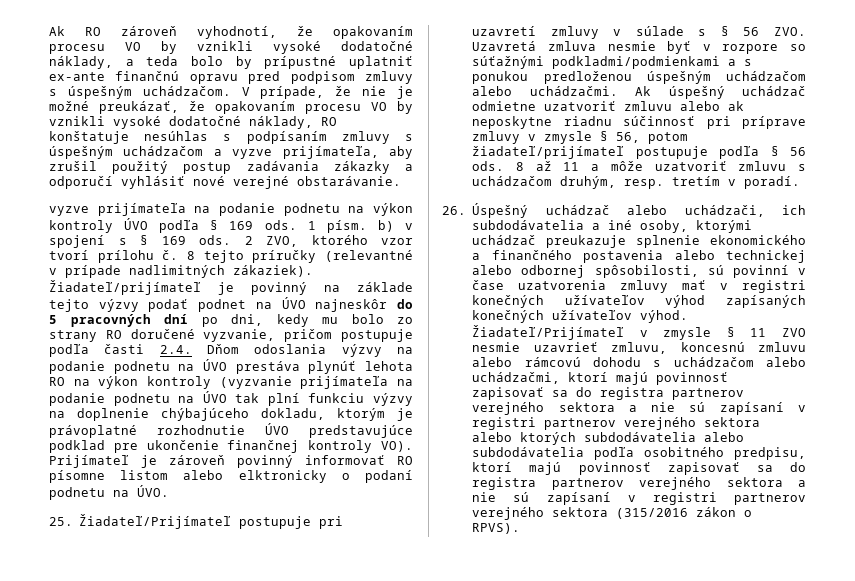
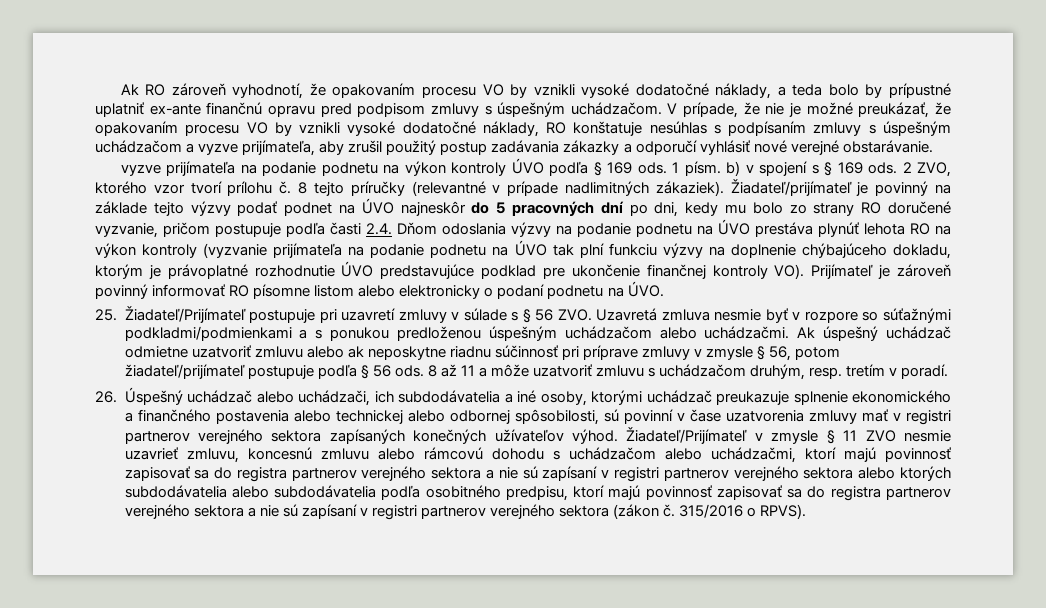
- Žiadateľ/prijímateľ je povinný na základe tejto výzvy podať podnet na ÚVO najneskôr do 5 pracovných dní po dni, kedy mu bolo zo strany RO doručené vyzvanie, pričom postupuje podľa časti 2.4. Dňom odoslania výzvy na podanie podnetu na ÚVO prestáva plynúť lehota RO na výkon kontroly (vyzvanie prijímateľa na podanie podnetu na ÚVO tak plní funkciu výzvy na doplnenie chýbajúceho dokladu, ktorým je právoplatné rozhodnutie ÚVO predstavujúce podklad pre ukončenie finančnej kontroly VO). Prijímateľ je zároveň povinný informovať RO písomne listom alebo elktronicky o podaní podnetu na ÚVO.
+ Žiadateľ/prijímateľ je povinný na základe tejto výzvy podať podnet na ÚVO najneskôr do 5 pracovných dní po dni, kedy mu bolo zo strany RO doručené vyzvanie, pričom postupuje podľa časti 2.4. Dňom odoslania výzvy na podanie podnetu na ÚVO prestáva plynúť lehota RO na výkon kontroly (vyzvanie prijímateľa na podanie podnetu na ÚVO tak plní funkciu výzvy na doplnenie chýbajúceho dokladu, ktorým je právoplatné rozhodnutie ÚVO predstavujúce podklad pre ukončenie finančnej kontroly VO). Prijímateľ je zároveň povinný informovať RO písomne listom alebo elektronicky o podaní podnetu na ÚVO.
- 26. Úspešný uchádzač alebo uchádzači, ich subdodávatelia a iné osoby, ktorými uchádzač preukazuje splnenie ekonomického a finančného postavenia alebo technickej alebo odbornej spôsobilosti, sú povinní v čase uzatvorenia zmluvy mať v registri konečných užívateľov výhod zapísaných konečných užívateľov výhod.
+ 26. Úspešný uchádzač alebo uchádzači, ich subdodávatelia a iné osoby, ktorými uchádzač preukazuje splnenie ekonomického a finančného postavenia alebo technickej alebo odbornej spôsobilosti, sú povinní v čase uzatvorenia zmluvy mať v registri partnerov verejného sektora zapísaných konečných užívateľov výhod.
- Žiadateľ/Prijímateľ v zmysle § 11 ZVO nesmie uzavrieť zmluvu, koncesnú zmluvu alebo rámcovú dohodu s uchádzačom alebo uchádzačmi, ktorí majú povinnosť zapisovať sa do registra partnerov verejného sektora a nie sú zapísaní v registri partnerov verejného sektora alebo ktorých subdodávatelia alebo subdodávatelia podľa osobitného predpisu, ktorí majú povinnosť zapisovať sa do registra partnerov verejného sektora a nie sú zapísaní v registri partnerov verejného sektora (315/2016 zákon o RPVS).
+ Žiadateľ/Prijímateľ v zmysle § 11 ZVO nesmie uzavrieť zmluvu, koncesnú zmluvu alebo rámcovú dohodu s uchádzačom alebo uchádzačmi, ktorí majú povinnosť zapisovať sa do registra partnerov verejného sektora a nie sú zapísaní v registri partnerov verejného sektora alebo ktorých subdodávatelia alebo subdodávatelia podľa osobitného predpisu, ktorí majú povinnosť zapisovať sa do registra partnerov verejného sektora a nie sú zapísaní v registri partnerov verejného sektora (zákon č. 315/2016 o RPVS).

